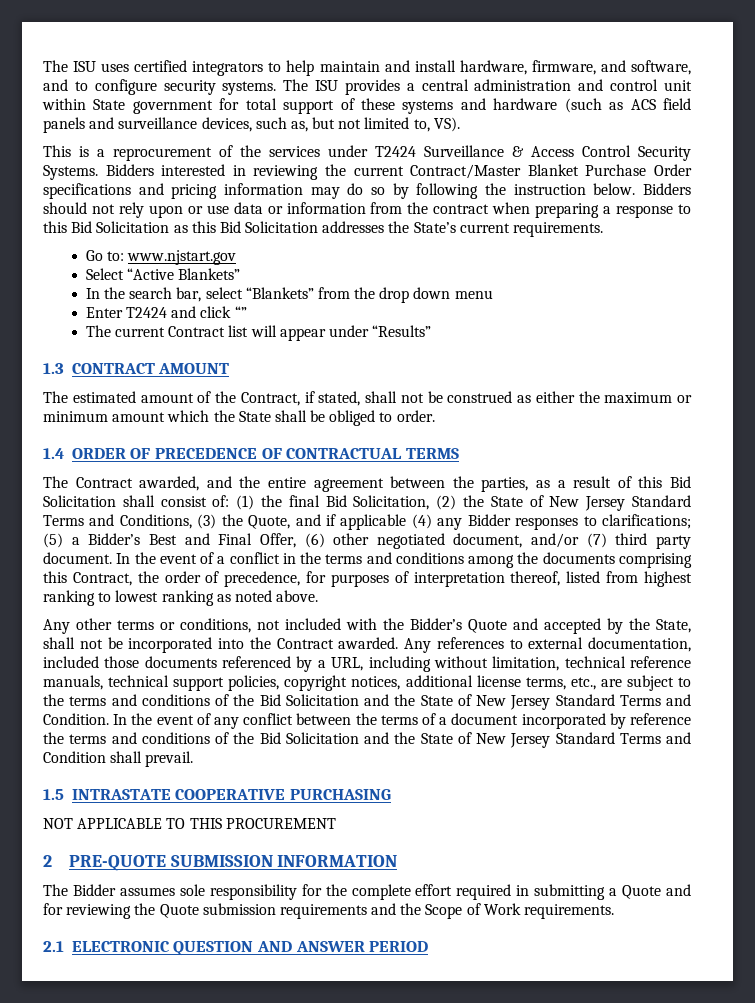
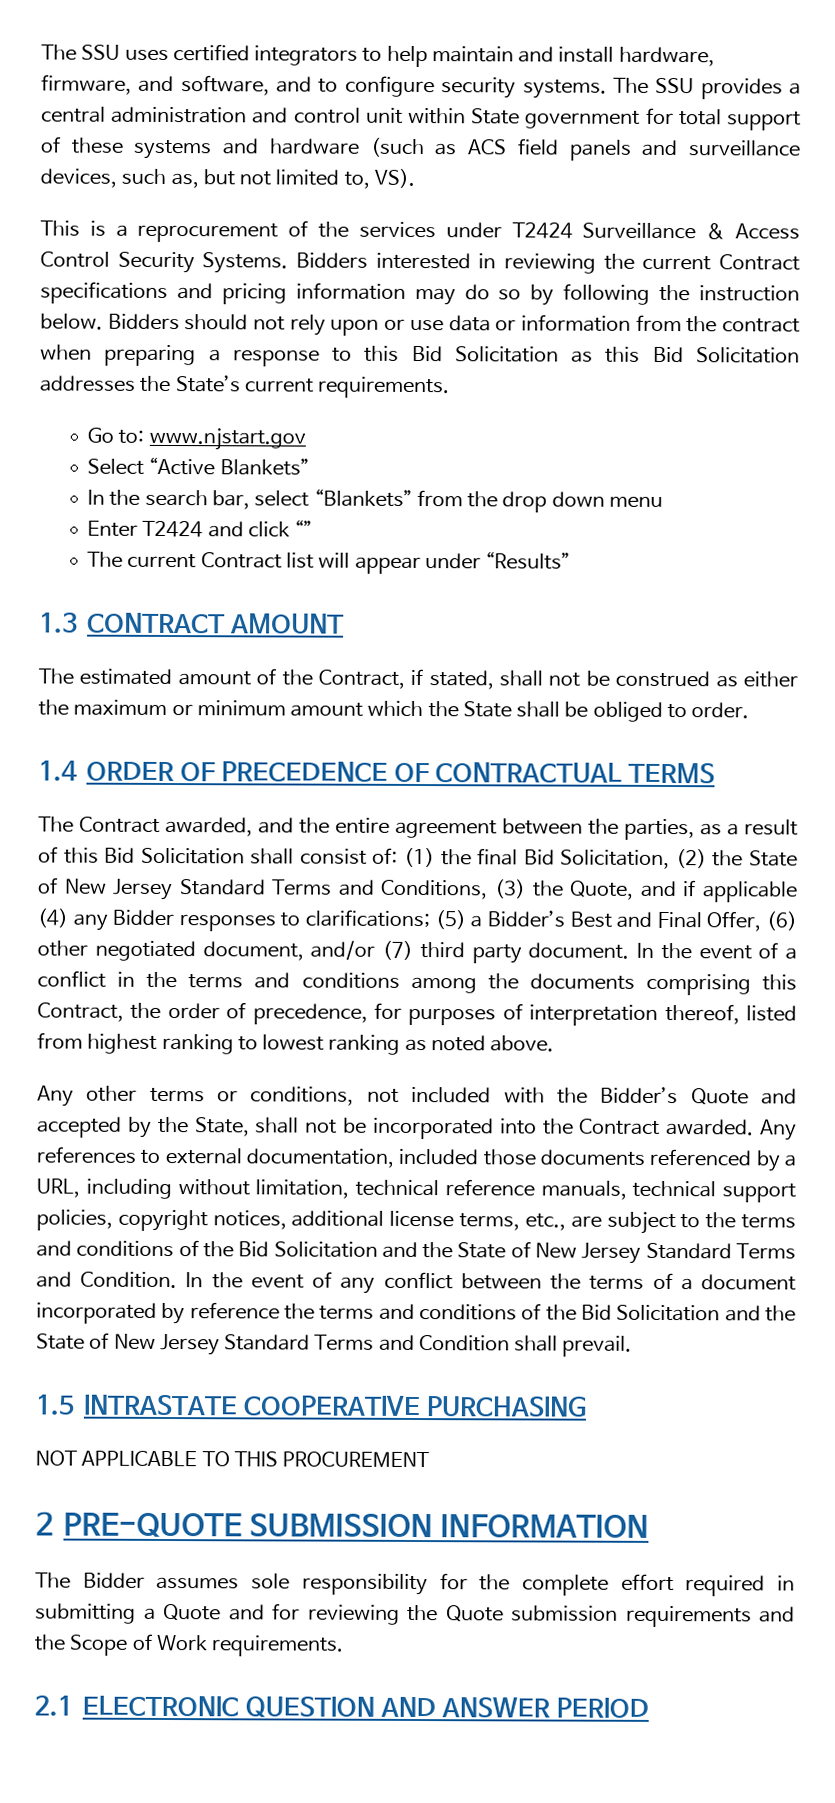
- The ISU uses certified integrators to help maintain and install hardware, firmware, and software, and to configure security systems.
+ The SSU uses certified integrators to help maintain and install hardware, firmware, and software, and to configure security systems.
- The ISU provides a central administration and control unit within State government for total support of these systems and hardware (such as ACS field panels and surveillance devices, such as, but not limited to, VS).
+ The SSU provides a central administration and control unit within State government for total support of these systems and hardware (such as ACS field panels and surveillance devices, such as, but not limited to, VS).
- Bidders interested in reviewing the current Contract/Master Blanket Purchase Order specifications and pricing information may do so by following the instruction below.
+ Bidders interested in reviewing the current Contract specifications and pricing information may do so by following the instruction below.

